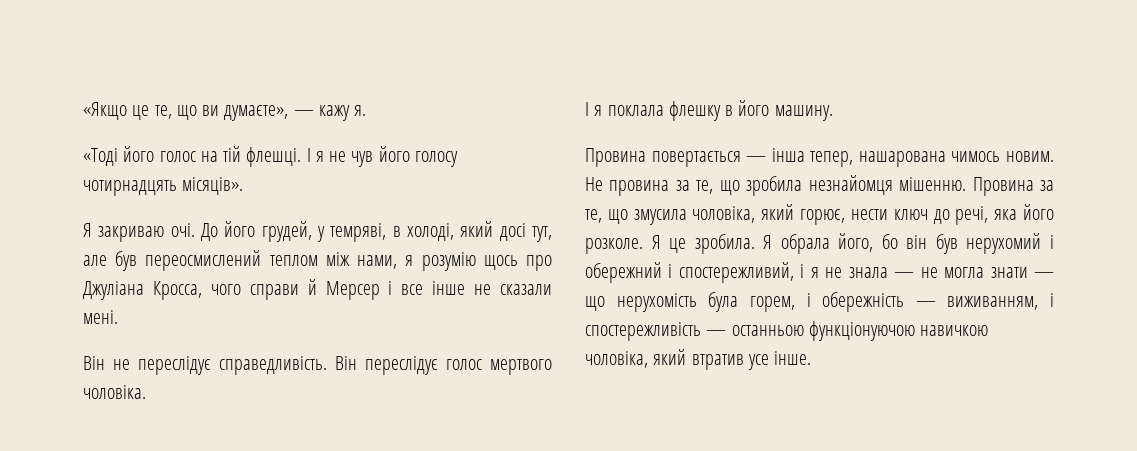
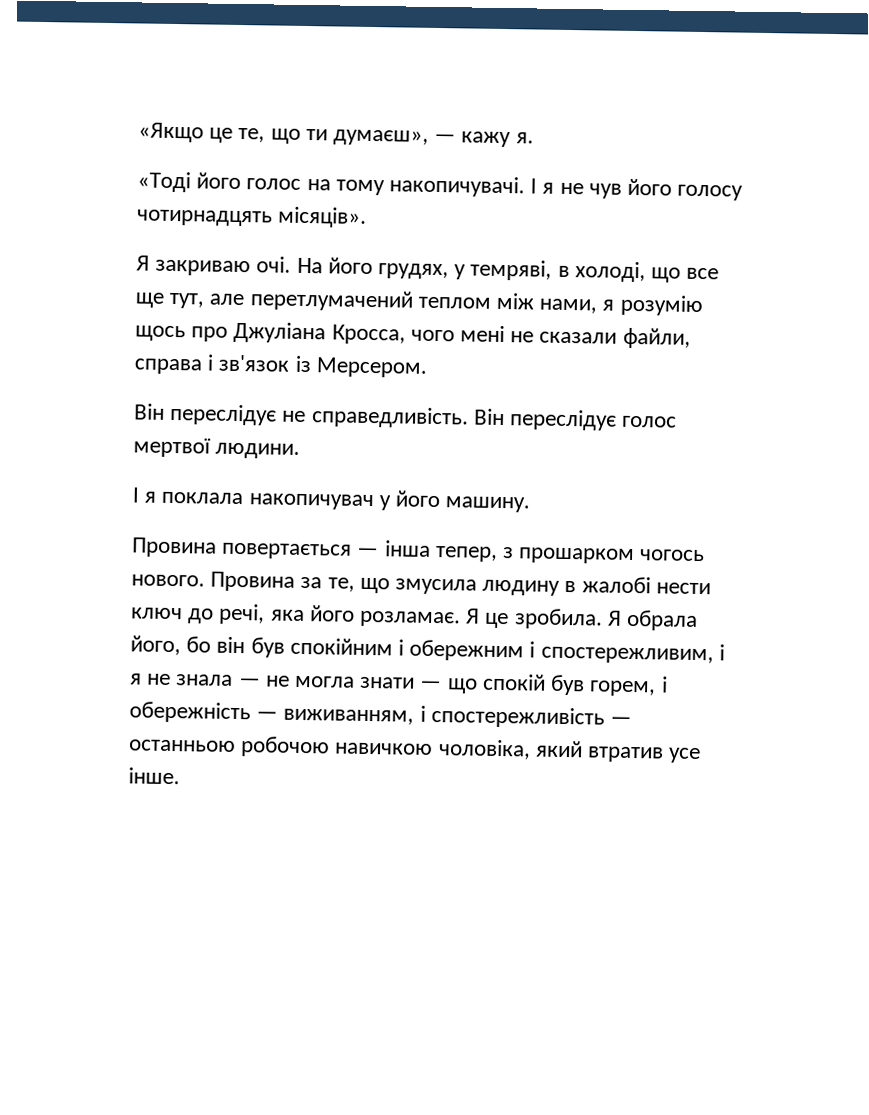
- «Якщо це те, що ви думаєте», — кажу я.
+ «Якщо це те, що ти думаєш», — кажу я.
- «Тоді його голос на тій флешці.
+ «Тоді його голос на тому накопичувачі.
- До його грудей, у темряві, в холоді, який досі тут, але був переосмислений теплом між нами, я розумію щось про Джуліана Кросса, чого справи й Мерсер і все інше не сказали мені.
- Він не переслідує справедливість.
+ На його грудях, у темряві, в холоді, що все ще тут, але перетлумачений теплом між нами, я розумію щось про Джуліана Кросса, чого мені не сказали файли, справа і зв'язок із Мерсером.
+ Він переслідує не справедливість.
- Він переслідує голос мертвого чоловіка.
+ Він переслідує голос мертвої людини.
- І я поклала флешку в його машину.
+ І я поклала накопичувач у його машину.
- Провина повертається — інша тепер, нашарована чимось новим. Не провина за те, що зробила незнайомця мішенню.
+ Провина повертається — інша тепер, з прошарком чогось нового.
- Провина за те, що змусила чоловіка, який горює, нести ключ до речі, яка його розколе.
+ Провина за те, що змусила людину в жалобі нести ключ до речі, яка його розламає.
- Я обрала його, бо він був нерухомий і обережний і спостережливий, і я не знала — не могла знати — що нерухомість була горем, і обережність — виживанням, і спостережливість — останньою функціонуючою навичкою чоловіка, який втратив усе інше.
+ Я обрала його, бо він був спокійним і обережним і спостережливим, і я не знала — не могла знати — що спокій був горем, і обережність — виживанням, і спостережливість — останньою робочою навичкою чоловіка, який втратив усе інше.

